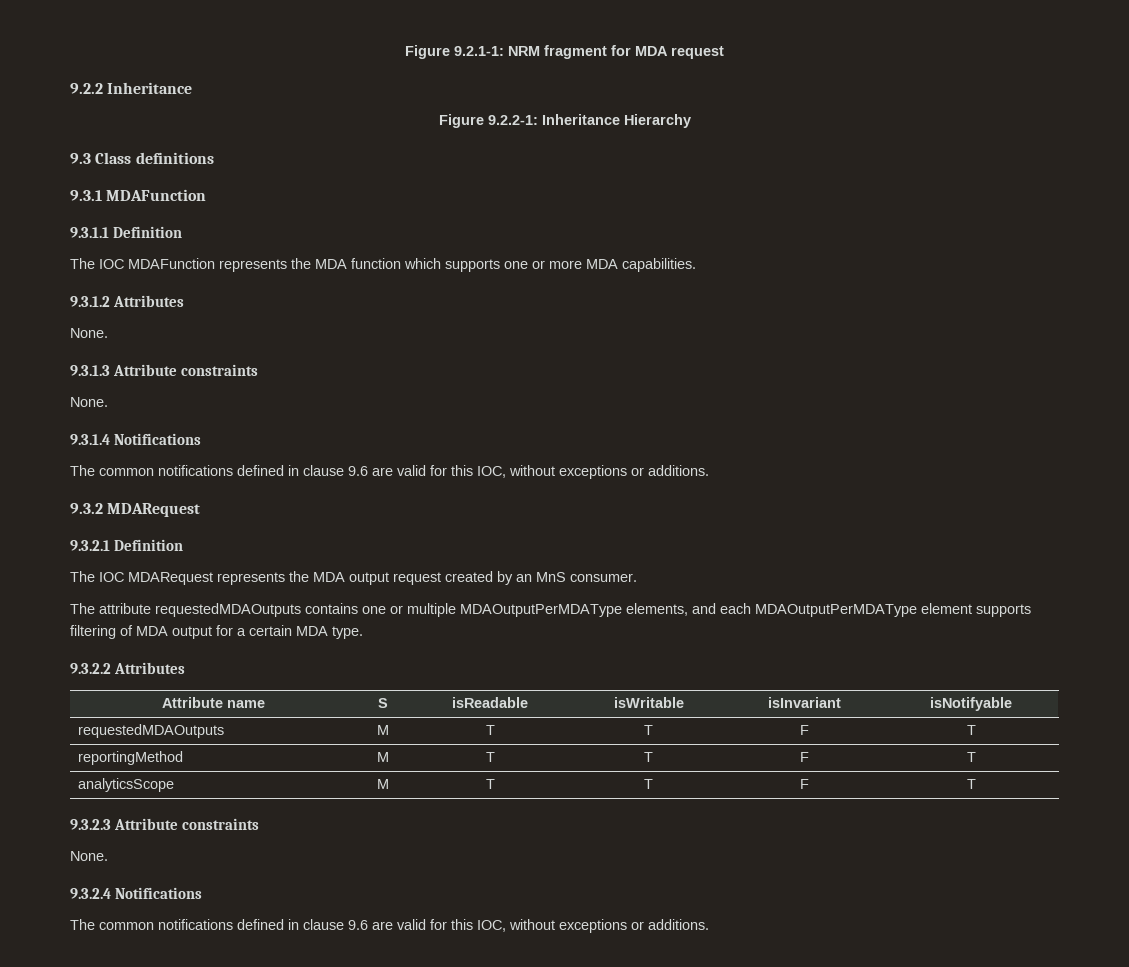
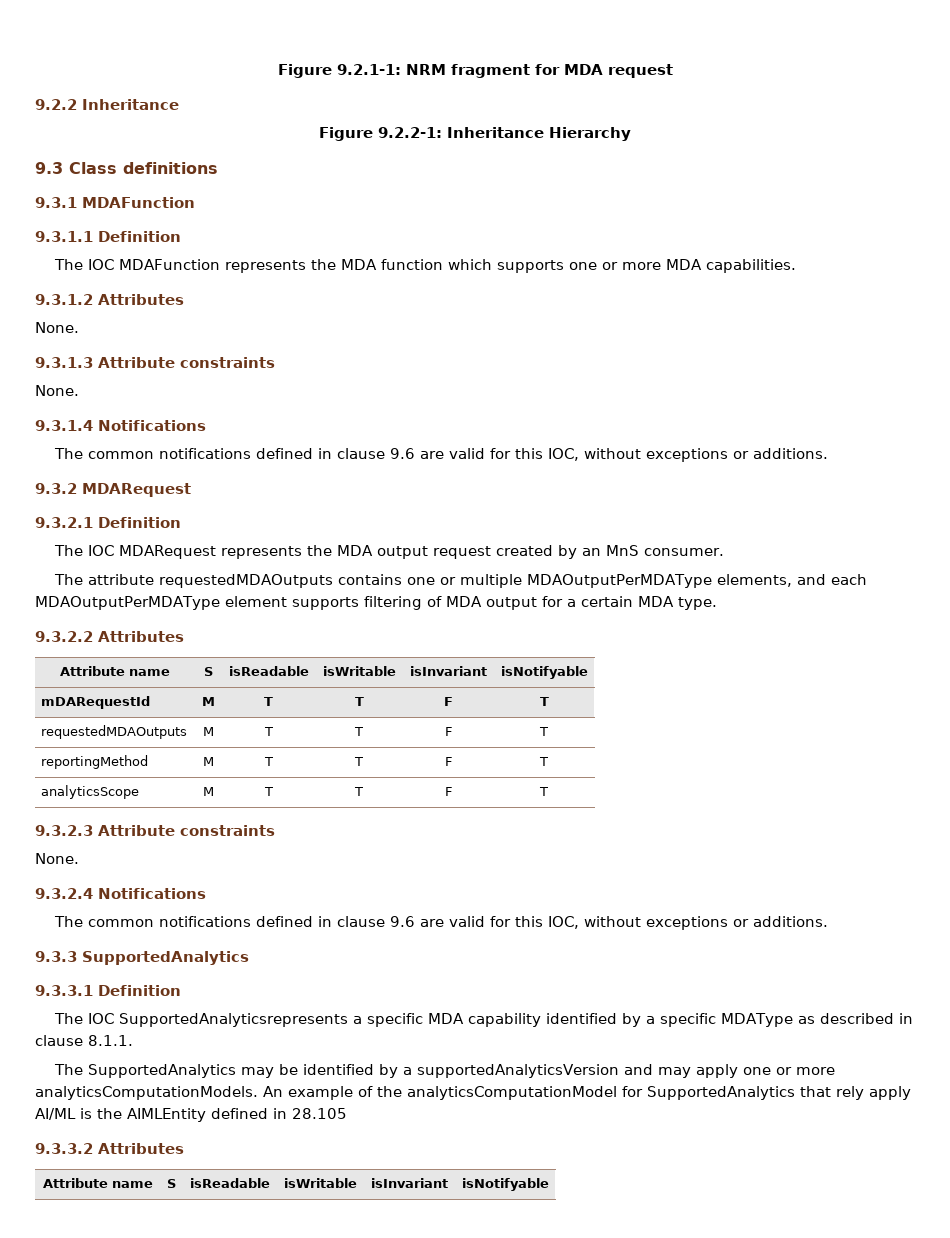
+ mDARequestId | M | T | T | F | T
+ 9.3.3 SupportedAnalytics
+ 9.3.3.1 Definition
+ The IOC SupportedAnalyticsrepresents a specific MDA capability identified by a specific MDAType as described in clause 8.1.1.
+ The SupportedAnalytics may be identified by a supportedAnalyticsVersion and may apply one or more analyticsComputationModels. An example of the analyticsComputationModel for SupportedAnalytics that rely apply AI/ML is the AIMLEntity defined in 28.105
+ 9.3.3.2 Attributes
+ Attribute name | S | isReadable | isWritable | isInvariant | isNotifyable

